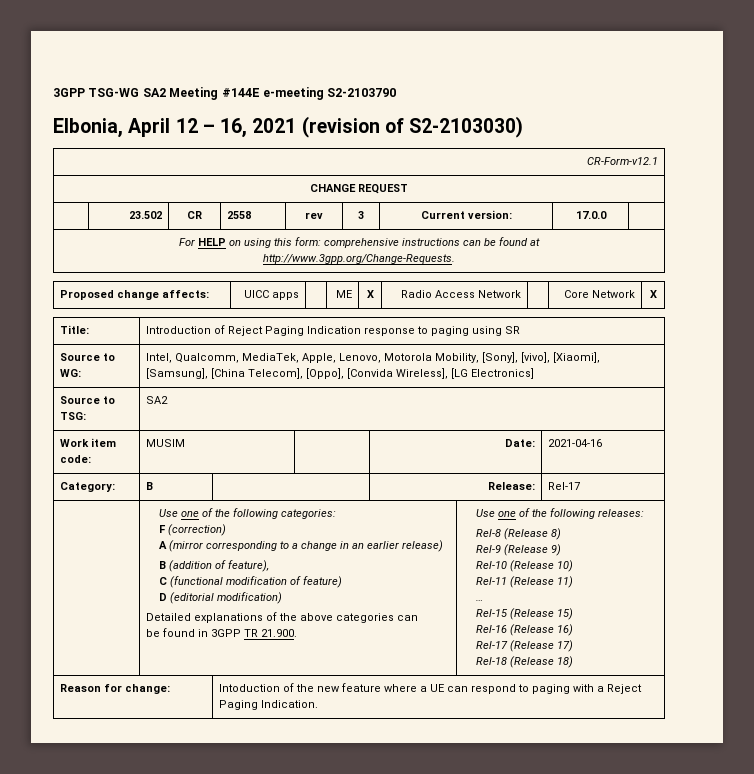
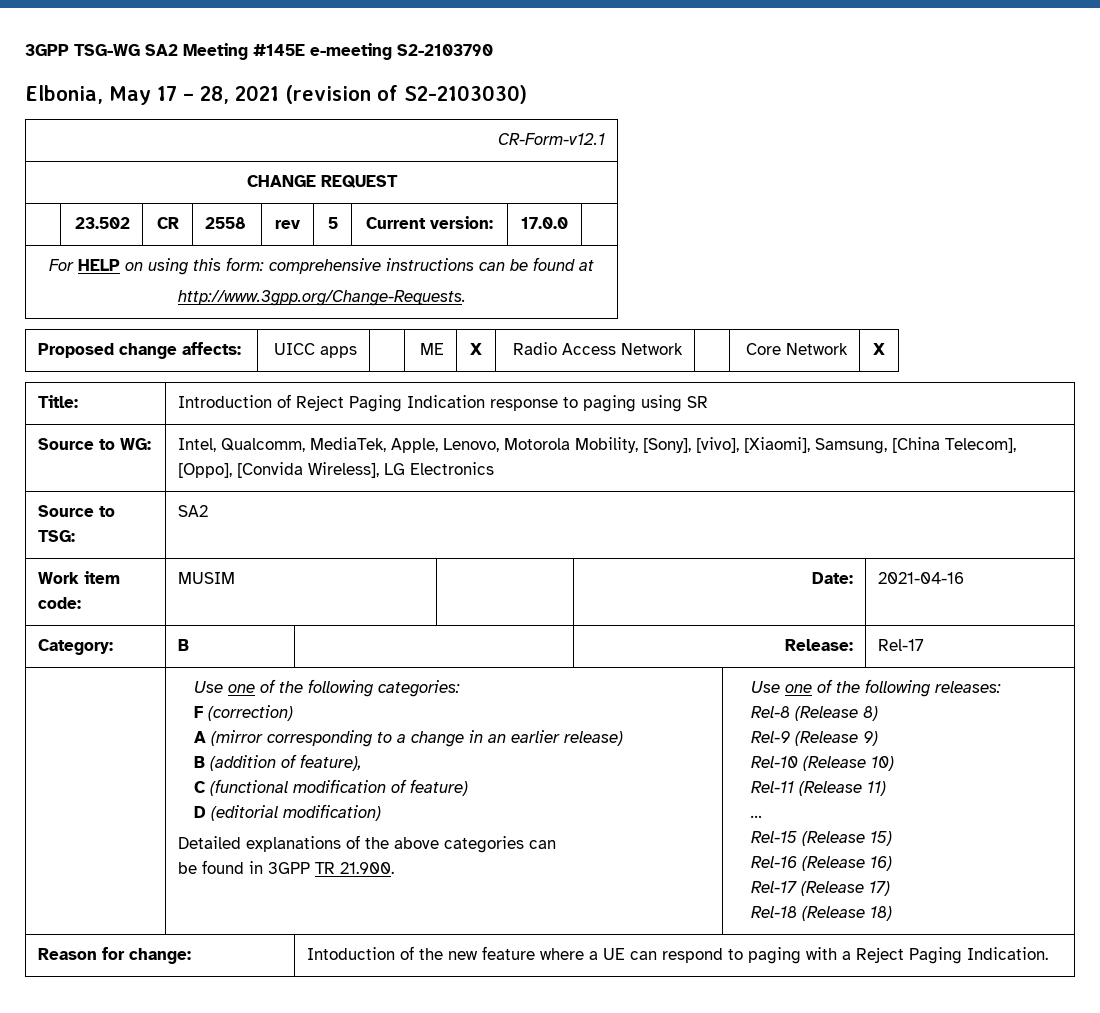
- 3GPP TSG-WG SA2 Meeting #144E e-meeting S2-2103790
+ 3GPP TSG-WG SA2 Meeting #145E e-meeting S2-2103790
- Elbonia, April 12 – 16, 2021 (revision of S2-2103030)
+ Elbonia, May 17 – 28, 2021 (revision of S2-2103030)
- | 23.502 | CR | 2558 | rev | 3 | Current version: | 17.0.0 |
+ | 23.502 | CR | 2558 | rev | 5 | Current version: | 17.0.0 |
- Source to WG: | Intel, Qualcomm, MediaTek, Apple, Lenovo, Motorola Mobility, [Sony], [vivo], [Xiaomi], [Samsung], [China Telecom], [Oppo], [Convida Wireless], [LG Electronics]
+ Source to WG: | Intel, Qualcomm, MediaTek, Apple, Lenovo, Motorola Mobility, [Sony], [vivo], [Xiaomi], Samsung, [China Telecom], [Oppo], [Convida Wireless], LG Electronics

